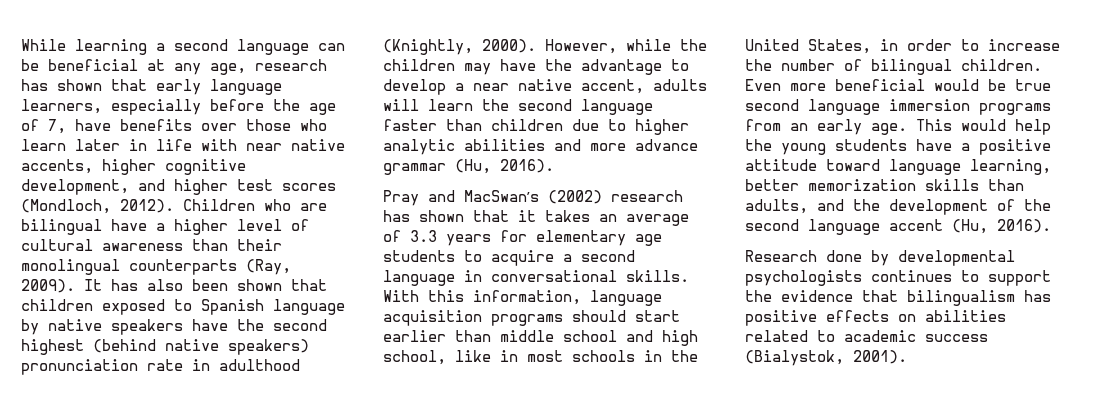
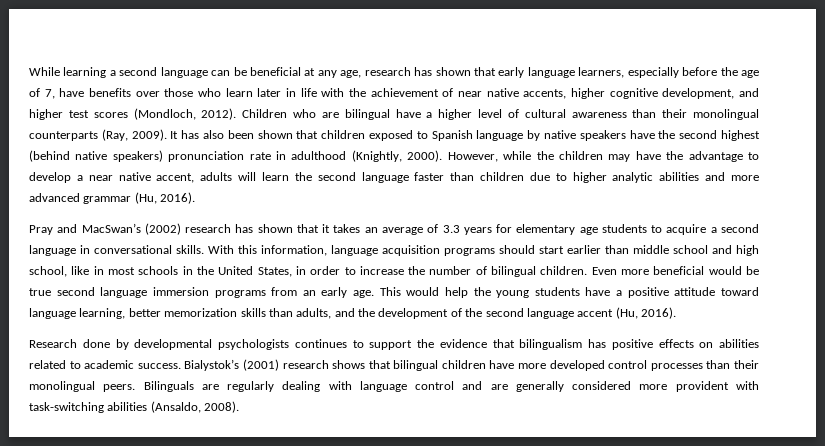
- While learning a second language can be beneficial at any age, research has shown that early language learners, especially before the age of 7, have benefits over those who learn later in life with near native accents, higher cognitive development, and higher test scores (Mondloch, 2012).
+ While learning a second language can be beneficial at any age, research has shown that early language learners, especially before the age of 7, have benefits over those who learn later in life with the achievement of near native accents, higher cognitive development, and higher test scores (Mondloch, 2012).
- However, while the children may have the advantage to develop a near native accent, adults will learn the second language faster than children due to higher analytic abilities and more advance grammar (Hu, 2016).
+ However, while the children may have the advantage to develop a near native accent, adults will learn the second language faster than children due to higher analytic abilities and more advanced grammar (Hu, 2016).
- Research done by developmental psychologists continues to support the evidence that bilingualism has positive effects on abilities related to academic success (Bialystok, 2001).
+ Research done by developmental psychologists continues to support the evidence that bilingualism has positive effects on abilities related to academic success. Bialystok’s (2001) research shows that bilingual children have more developed control processes than their monolingual peers. Bilinguals are regularly dealing with language control and are generally considered more provident with task-switching abilities (Ansaldo, 2008).

